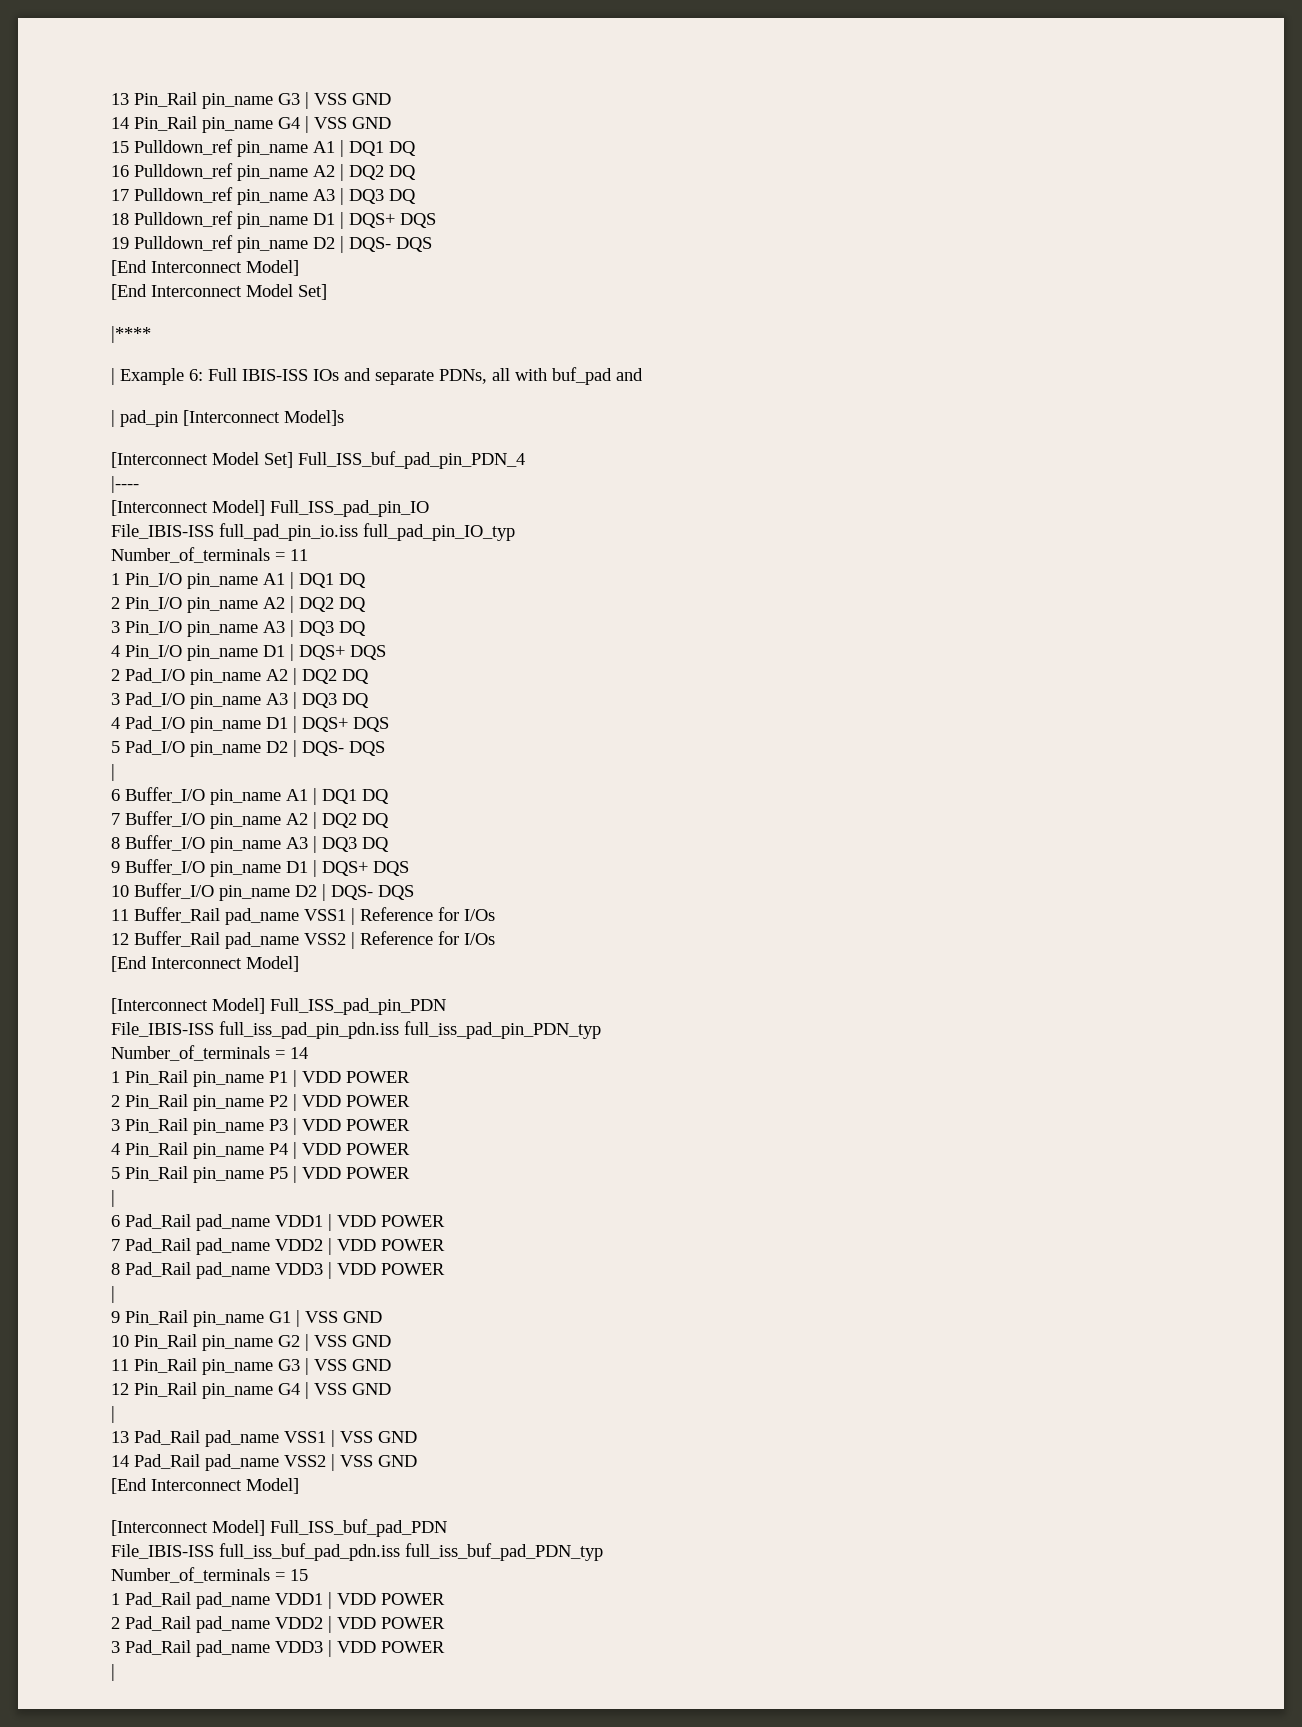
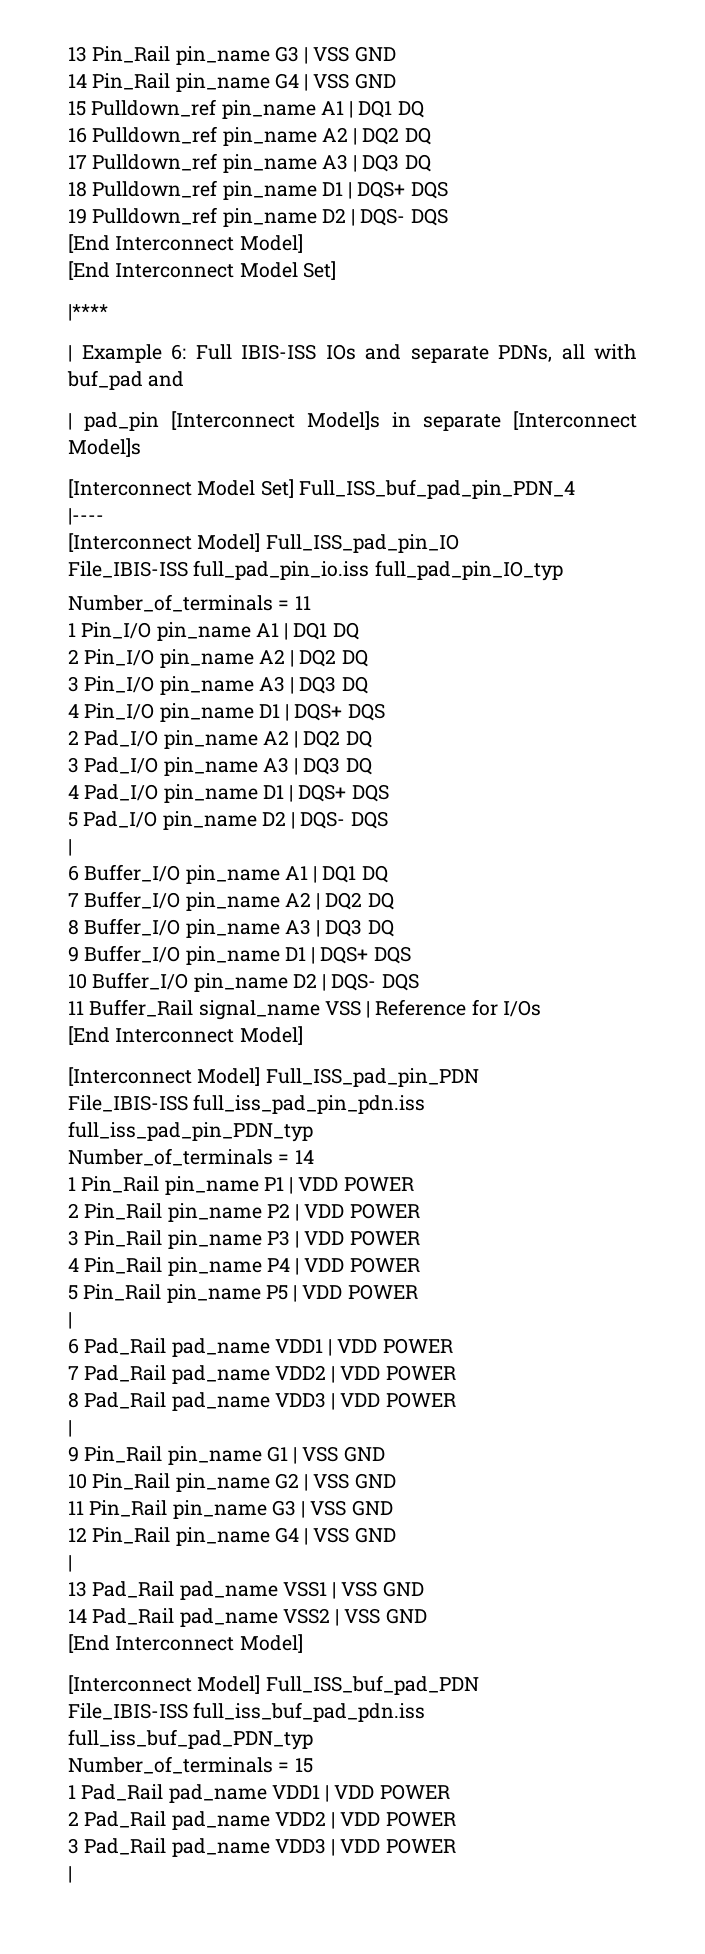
- | pad_pin [Interconnect Model]s
+ | pad_pin [Interconnect Model]s in separate [Interconnect Model]s
- 11 Buffer_Rail pad_name VSS1 | Reference for I/Os
- 12 Buffer_Rail pad_name VSS2 | Reference for I/Os
+ 11 Buffer_Rail signal_name VSS | Reference for I/Os

